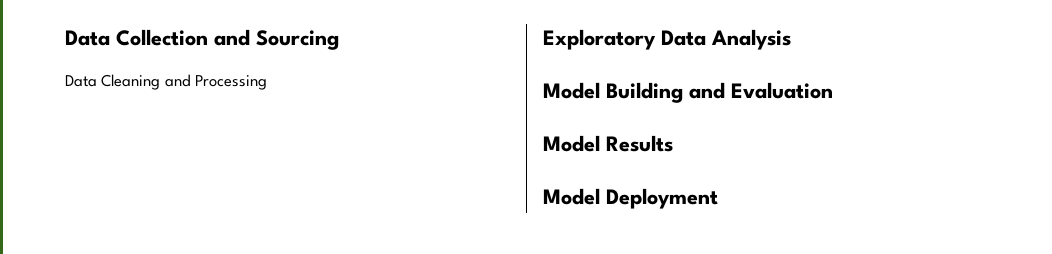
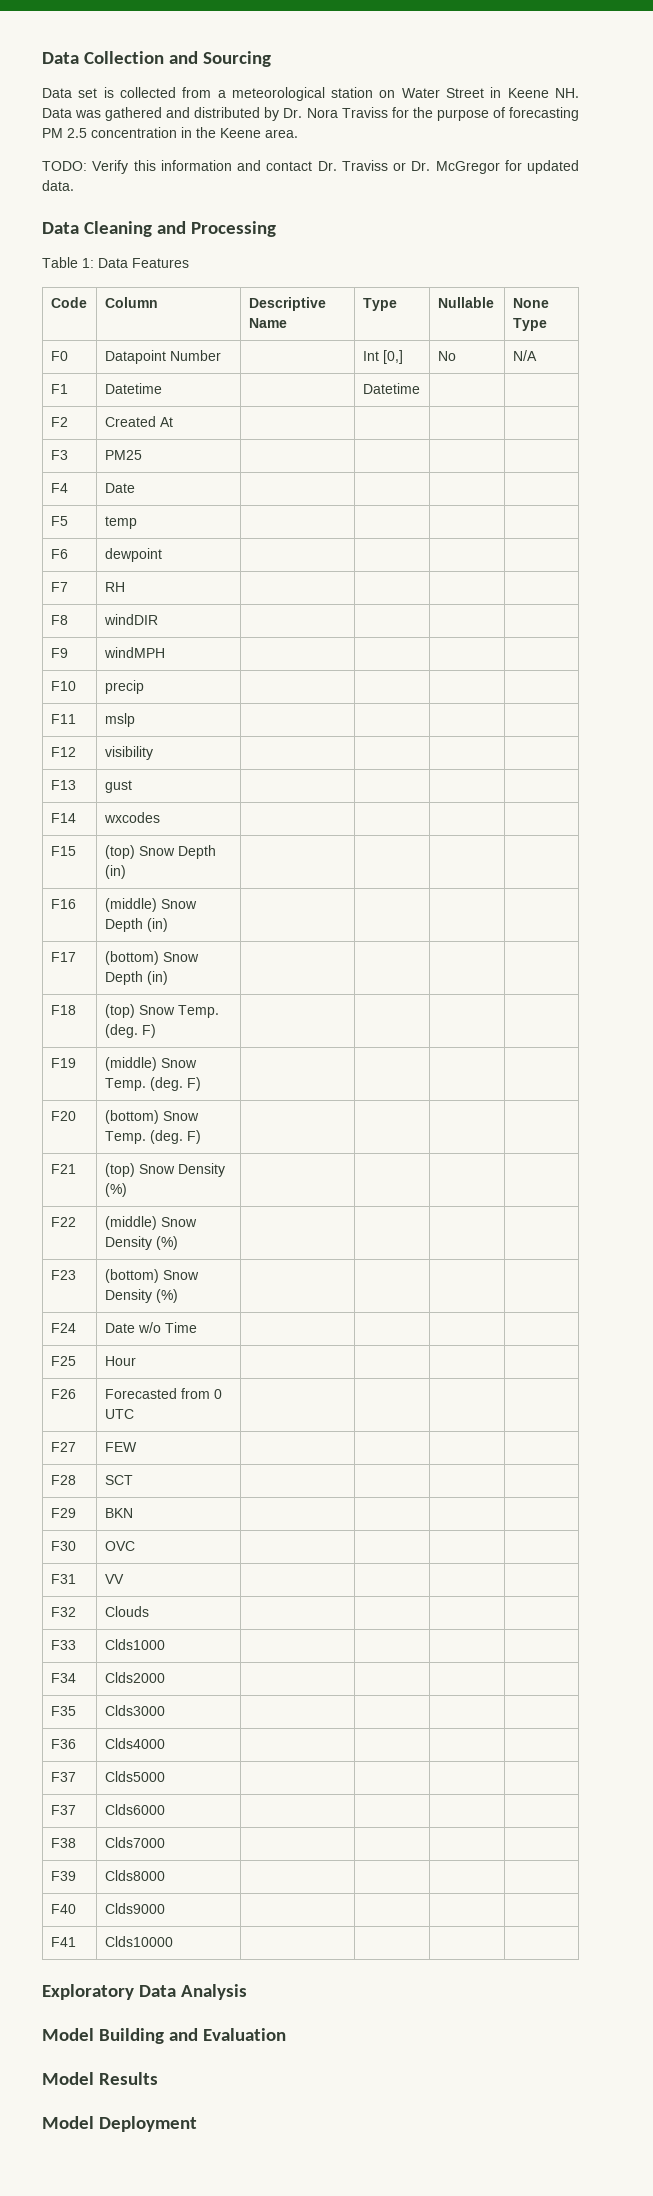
+ Data set is collected from a meteorological station on Water Street in Keene NH. Data was gathered and distributed by Dr. Nora Traviss for the purpose of forecasting PM 2.5 concentration in the Keene area.
+ TODO: Verify this information and contact Dr. Traviss or Dr. McGregor for updated data.
  Data Cleaning and Processing
+ Table 1: Data Features
+ Code | Column | Descriptive Name | Type | Nullable | None Type
+ F0 | Datapoint Number | | Int [0,] | No | N/A
+ F1 | Datetime | | Datetime | |
+ F2 | Created At | | | |
+ F3 | PM25 | | | |
+ F4 | Date | | | |
+ F5 | temp | | | |
+ F6 | dewpoint | | | |
+ F7 | RH | | | |
+ F8 | windDIR | | | |
+ F9 | windMPH | | | |
+ F10 | precip | | | |
+ F11 | mslp | | | |
+ F12 | visibility | | | |
+ F13 | gust | | | |
+ F14 | wxcodes | | | |
+ F15 | (top) Snow Depth (in) | | | |
+ F16 | (middle) Snow Depth (in) | | | |
+ F17 | (bottom) Snow Depth (in) | | | |
+ F18 | (top) Snow Temp. (deg. F) | | | |
+ F19 | (middle) Snow Temp. (deg. F) | | | |
+ F20 | (bottom) Snow Temp. (deg. F) | | | |
+ F21 | (top) Snow Density (%) | | | |
+ F22 | (middle) Snow Density (%) | | | |
+ F23 | (bottom) Snow Density (%) | | | |
+ F24 | Date w/o Time | | | |
+ F25 | Hour | | | |
+ F26 | Forecasted from 0 UTC | | | |
+ F27 | FEW | | | |
+ F28 | SCT | | | |
+ F29 | BKN | | | |
+ F30 | OVC | | | |
+ F31 | VV | | | |
+ F32 | Clouds | | | |
+ F33 | Clds1000 | | | |
+ F34 | Clds2000 | | | |
+ F35 | Clds3000 | | | |
+ F36 | Clds4000 | | | |
+ F37 | Clds5000 | | | |
+ F37 | Clds6000 | | | |
+ F38 | Clds7000 | | | |
+ F39 | Clds8000 | | | |
+ F40 | Clds9000 | | | |
+ F41 | Clds10000 | | | |

